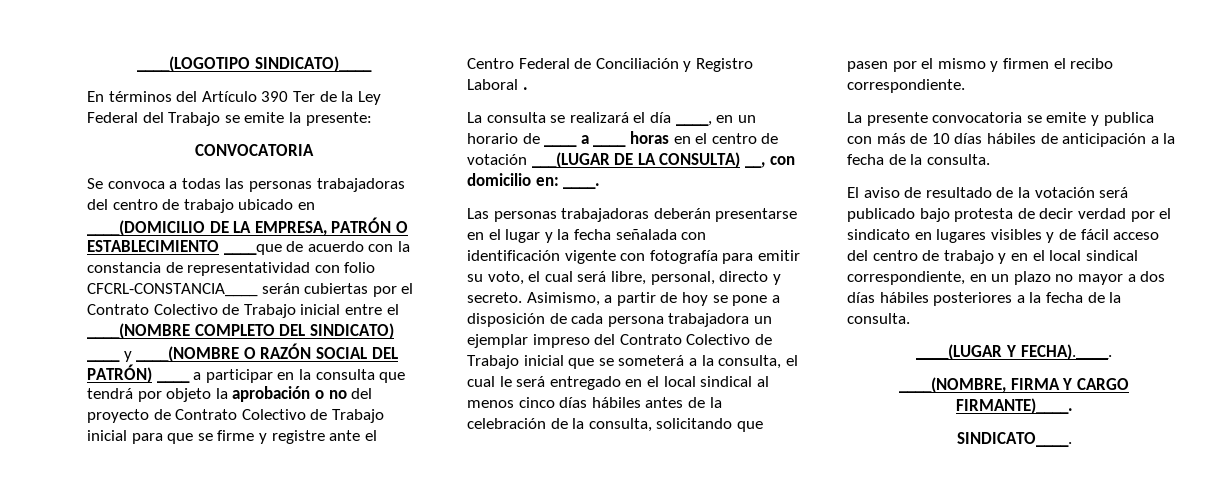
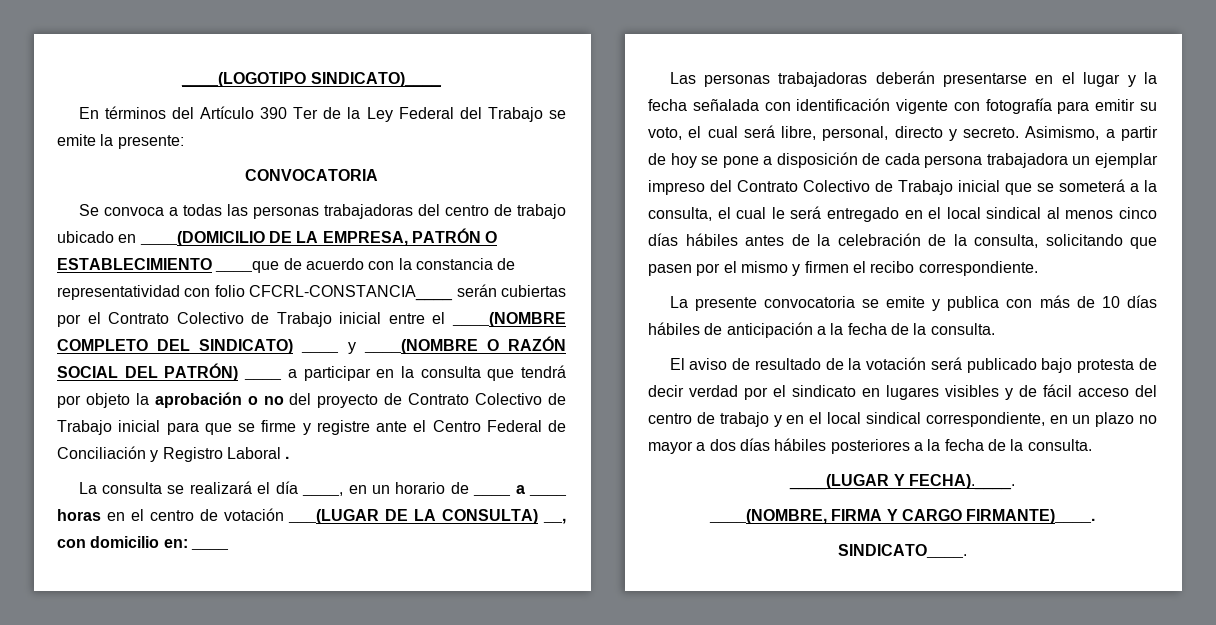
- La consulta se realizará el día ____, en un horario de ____ a ____ horas en el centro de votación ___(LUGAR DE LA CONSULTA) __, con domicilio en: ____.
+ La consulta se realizará el día ____, en un horario de ____ a ____ horas en el centro de votación ___(LUGAR DE LA CONSULTA) __, con domicilio en: ____

